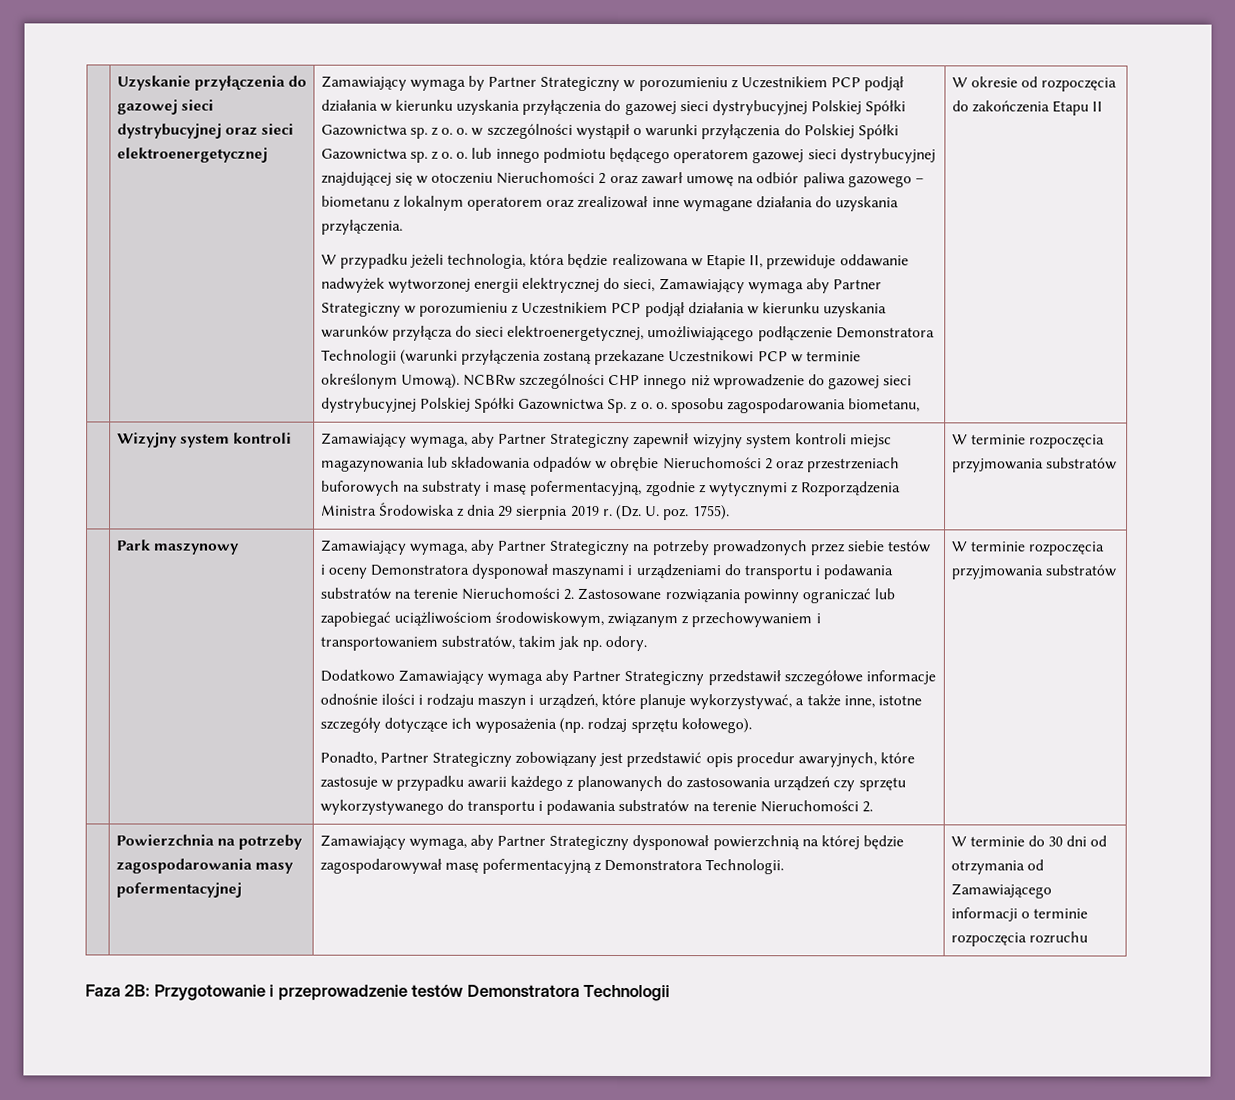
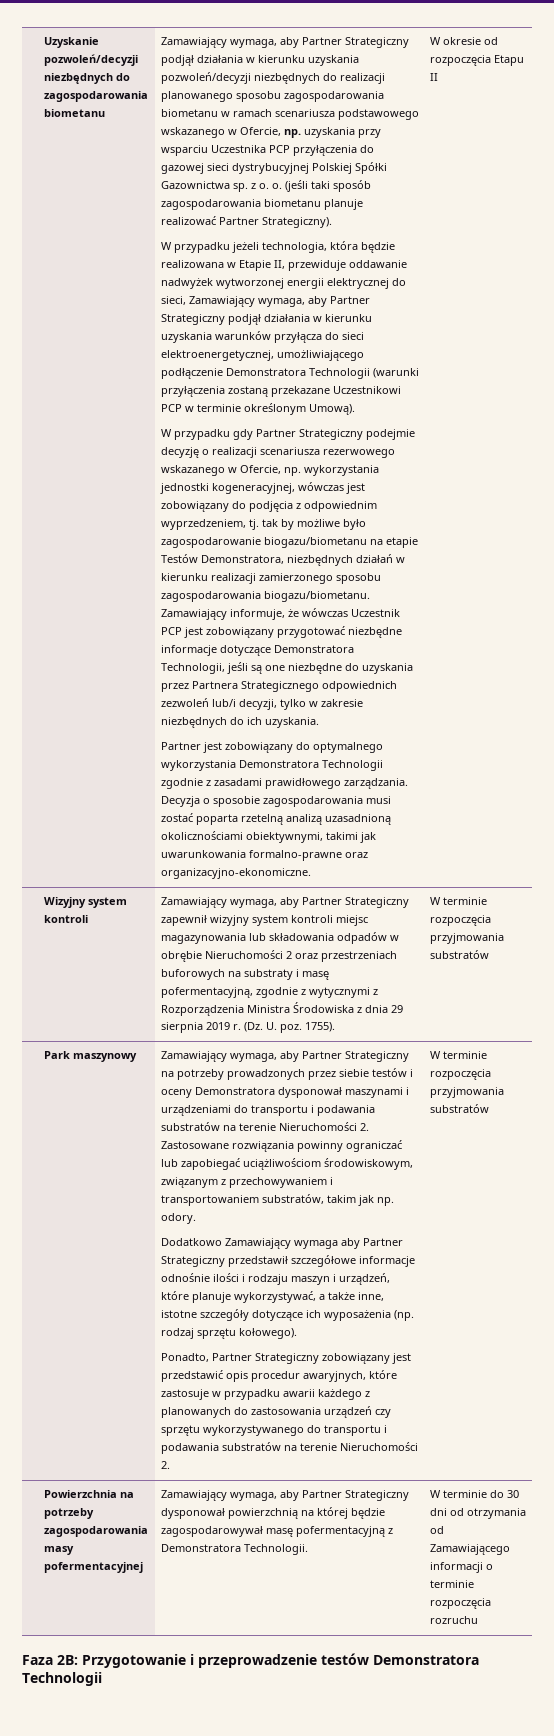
- Uzyskanie przyłączenia do gazowej sieci dystrybucyjnej oraz sieci elektroenergetycznej | Zamawiający wymaga by Partner Strategiczny w porozumieniu z Uczestnikiem PCP podjął działania w kierunku uzyskania przyłączenia do gazowej sieci dystrybucyjnej Polskiej Spółki Gazownictwa sp. z o. o. w szczególności wystąpił o warunki przyłączenia do Polskiej Spółki Gazownictwa sp. z o. o. lub innego podmiotu będącego operatorem gazowej sieci dystrybucyjnej znajdującej się w otoczeniu Nieruchomości 2 oraz zawarł umowę na odbiór paliwa gazowego – biometanu z lokalnym operatorem oraz zrealizował inne wymagane działania do uzyskania przyłączenia.
+ Uzyskanie pozwoleń/decyzji niezbędnych do zagospodarowania biometanu | Zamawiający wymaga, aby Partner Strategiczny podjął działania w kierunku uzyskania pozwoleń/decyzji niezbędnych do realizacji planowanego sposobu zagospodarowania biometanu w ramach scenariusza podstawowego wskazanego w Ofercie, np. uzyskania przy wsparciu Uczestnika PCP przyłączenia do gazowej sieci dystrybucyjnej Polskiej Spółki Gazownictwa sp. z o. o. (jeśli taki sposób zagospodarowania biometanu planuje realizować Partner Strategiczny).
- W przypadku jeżeli technologia, która będzie realizowana w Etapie II, przewiduje oddawanie nadwyżek wytworzonej energii elektrycznej do sieci, Zamawiający wymaga aby Partner Strategiczny w porozumieniu z Uczestnikiem PCP podjął działania w kierunku uzyskania warunków przyłącza do sieci elektroenergetycznej, umożliwiającego podłączenie Demonstratora Technologii (warunki przyłączenia zostaną przekazane Uczestnikowi PCP w terminie określonym Umową). NCBRw szczególności CHP innego niż wprowadzenie do gazowej sieci dystrybucyjnej Polskiej Spółki Gazownictwa Sp. z o. o. sposobu zagospodarowania biometanu,
+ W przypadku jeżeli technologia, która będzie realizowana w Etapie II, przewiduje oddawanie nadwyżek wytworzonej energii elektrycznej do sieci, Zamawiający wymaga, aby Partner Strategiczny podjął działania w kierunku uzyskania warunków przyłącza do sieci elektroenergetycznej, umożliwiającego podłączenie Demonstratora Technologii (warunki przyłączenia zostaną przekazane Uczestnikowi PCP w terminie określonym Umową).
+ W przypadku gdy Partner Strategiczny podejmie decyzję o realizacji scenariusza rezerwowego wskazanego w Ofercie, np. wykorzystania jednostki kogeneracyjnej, wówczas jest zobowiązany do podjęcia z odpowiednim wyprzedzeniem, tj. tak by możliwe było zagospodarowanie biogazu/biometanu na etapie Testów Demonstratora, niezbędnych działań w kierunku realizacji zamierzonego sposobu zagospodarowania biogazu/biometanu. Zamawiający informuje, że wówczas Uczestnik PCP jest zobowiązany przygotować niezbędne informacje dotyczące Demonstratora Technologii, jeśli są one niezbędne do uzyskania przez Partnera Strategicznego odpowiednich zezwoleń lub/i decyzji, tylko w zakresie niezbędnych do ich uzyskania.
+ Partner jest zobowiązany do optymalnego wykorzystania Demonstratora Technologii zgodnie z zasadami prawidłowego zarządzania. Decyzja o sposobie zagospodarowania musi zostać poparta rzetelną analizą uzasadnioną okolicznościami obiektywnymi, takimi jak uwarunkowania formalno-prawne oraz organizacyjno-ekonomiczne.
- W okresie od rozpoczęcia do zakończenia Etapu II
+ W okresie od rozpoczęcia Etapu II

